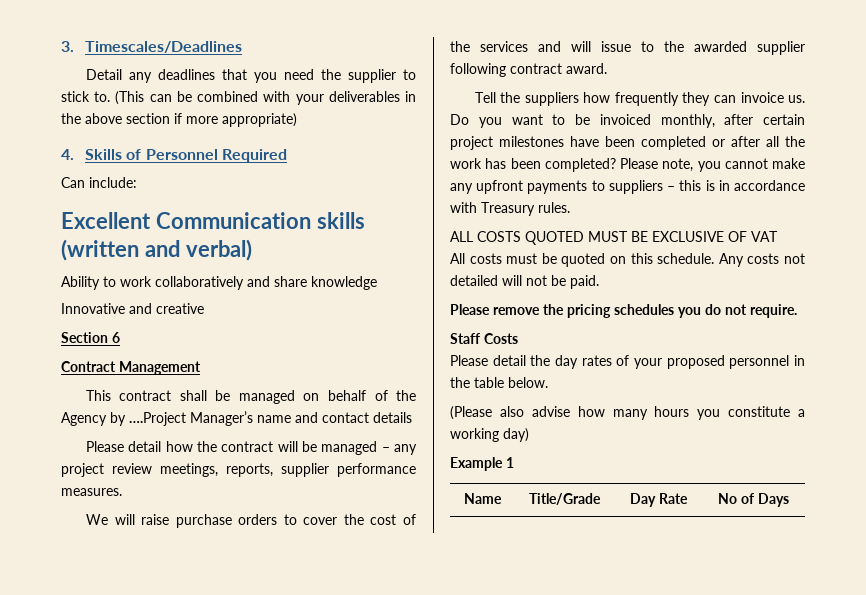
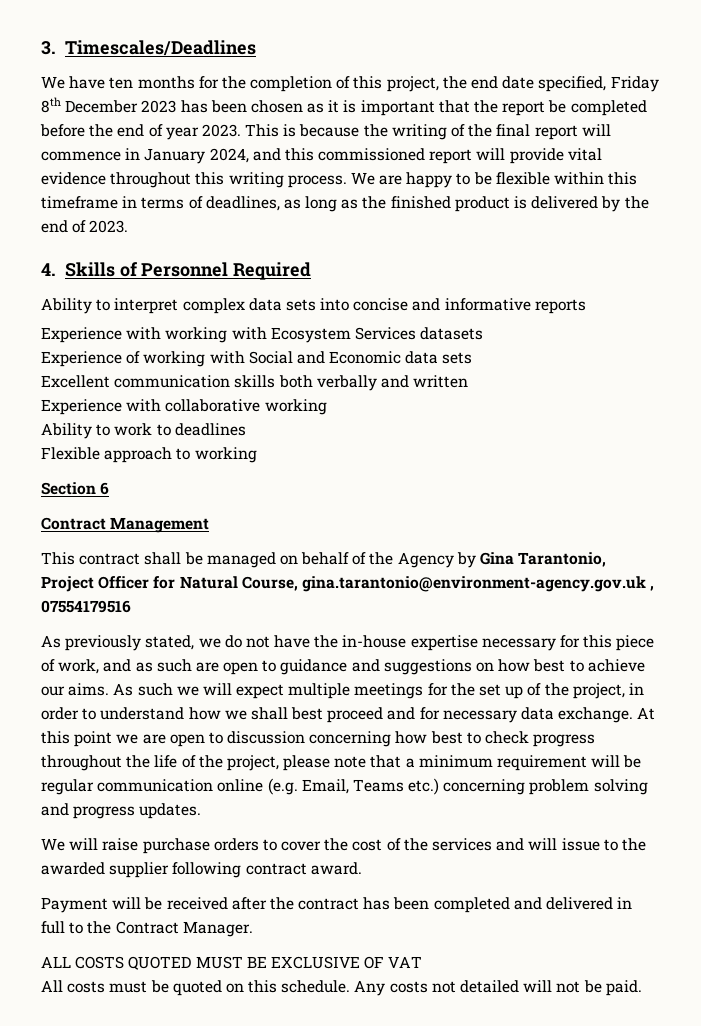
- Detail any deadlines that you need the supplier to stick to. (This can be combined with your deliverables in the above section if more appropriate)
+ We have ten months for the completion of this project, the end date specified, Friday 8th December 2023 has been chosen as it is important that the report be completed before the end of year 2023. This is because the writing of the final report will commence in January 2024, and this commissioned report will provide vital evidence throughout this writing process. We are happy to be flexible within this timeframe in terms of deadlines, as long as the finished product is delivered by the end of 2023.
- Can include:
- Excellent Communication skills (written and verbal)
- Ability to work collaboratively and share knowledge
- Innovative and creative
+ Ability to interpret complex data sets into concise and informative reports
+ Experience with working with Ecosystem Services datasets
+ Experience of working with Social and Economic data sets
+ Excellent communication skills both verbally and written
+ Experience with collaborative working
+ Ability to work to deadlines
+ Flexible approach to working
- This contract shall be managed on behalf of the Agency by ….Project Manager’s name and contact details
- Please detail how the contract will be managed – any project review meetings, reports, supplier performance measures.
+ This contract shall be managed on behalf of the Agency by Gina Tarantonio, Project Officer for Natural Course, gina.tarantonio@environment-agency.gov.uk , 07554179516
+ As previously stated, we do not have the in-house expertise necessary for this piece of work, and as such are open to guidance and suggestions on how best to achieve our aims. As such we will expect multiple meetings for the set up of the project, in order to understand how we shall best proceed and for necessary data exchange. At this point we are open to discussion concerning how best to check progress throughout the life of the project, please note that a minimum requirement will be regular communication online (e.g. Email, Teams etc.) concerning problem solving and progress updates.
- Tell the suppliers how frequently they can invoice us. Do you want to be invoiced monthly, after certain project milestones have been completed or after all the work has been completed? Please note, you cannot make any upfront payments to suppliers – this is in accordance with Treasury rules.
+ Payment will be received after the contract has been completed and delivered in full to the Contract Manager.
- Please remove the pricing schedules you do not require.
- Staff Costs
- Please detail the day rates of your proposed personnel in the table below.
- (Please also advise how many hours you constitute a working day)
- Example 1
- Name | Title/Grade | Day Rate | No of Days

